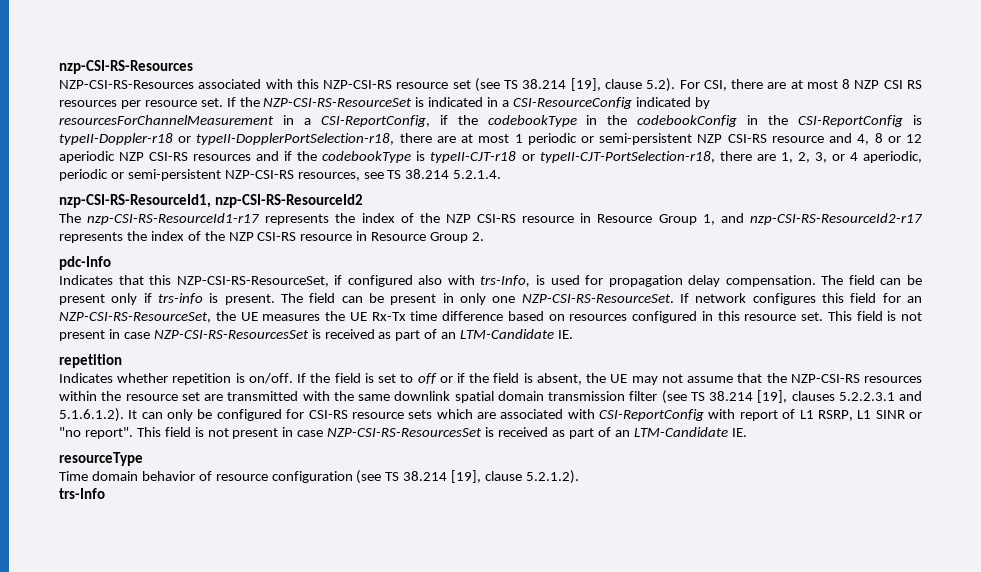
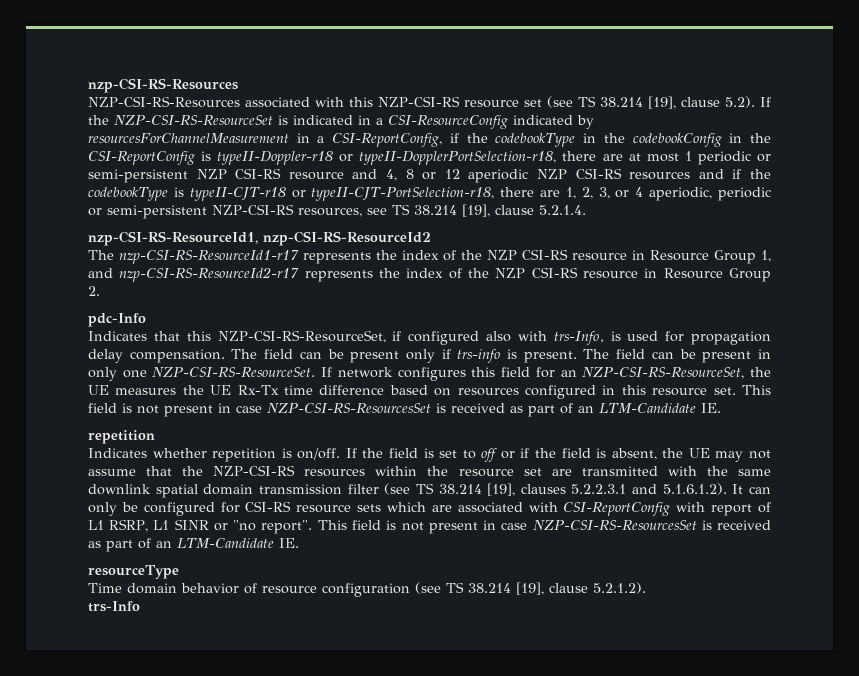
- NZP-CSI-RS-Resources associated with this NZP-CSI-RS resource set (see TS 38.214 [19], clause 5.2). For CSI, there are at most 8 NZP CSI RS resources per resource set. If the NZP-CSI-RS-ResourceSet is indicated in a CSI-ResourceConfig indicated by resourcesForChannelMeasurement in a CSI-ReportConfig, if the codebookType in the codebookConfig in the CSI-ReportConfig is typeII-Doppler-r18 or typeII-DopplerPortSelection-r18, there are at most 1 periodic or semi-persistent NZP CSI-RS resource and 4, 8 or 12 aperiodic NZP CSI-RS resources and if the codebookType is typeII-CJT-r18 or typeII-CJT-PortSelection-r18, there are 1, 2, 3, or 4 aperiodic, periodic or semi-persistent NZP-CSI-RS resources, see TS 38.214 5.2.1.4.
+ NZP-CSI-RS-Resources associated with this NZP-CSI-RS resource set (see TS 38.214 [19], clause 5.2). If the NZP-CSI-RS-ResourceSet is indicated in a CSI-ResourceConfig indicated by resourcesForChannelMeasurement in a CSI-ReportConfig, if the codebookType in the codebookConfig in the CSI-ReportConfig is typeII-Doppler-r18 or typeII-DopplerPortSelection-r18, there are at most 1 periodic or semi-persistent NZP CSI-RS resource and 4, 8 or 12 aperiodic NZP CSI-RS resources and if the codebookType is typeII-CJT-r18 or typeII-CJT-PortSelection-r18, there are 1, 2, 3, or 4 aperiodic, periodic or semi-persistent NZP-CSI-RS resources, see TS 38.214 [19], clause 5.2.1.4.

